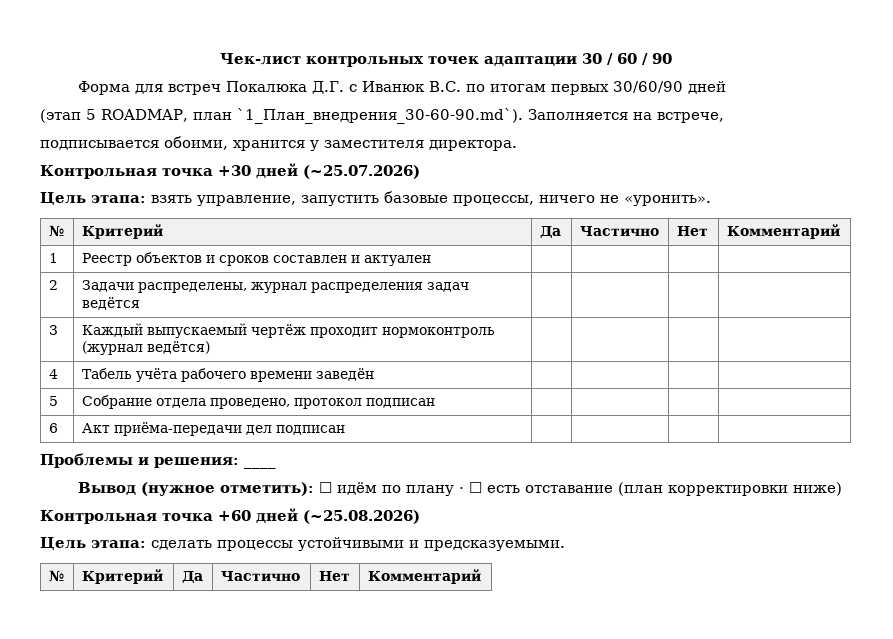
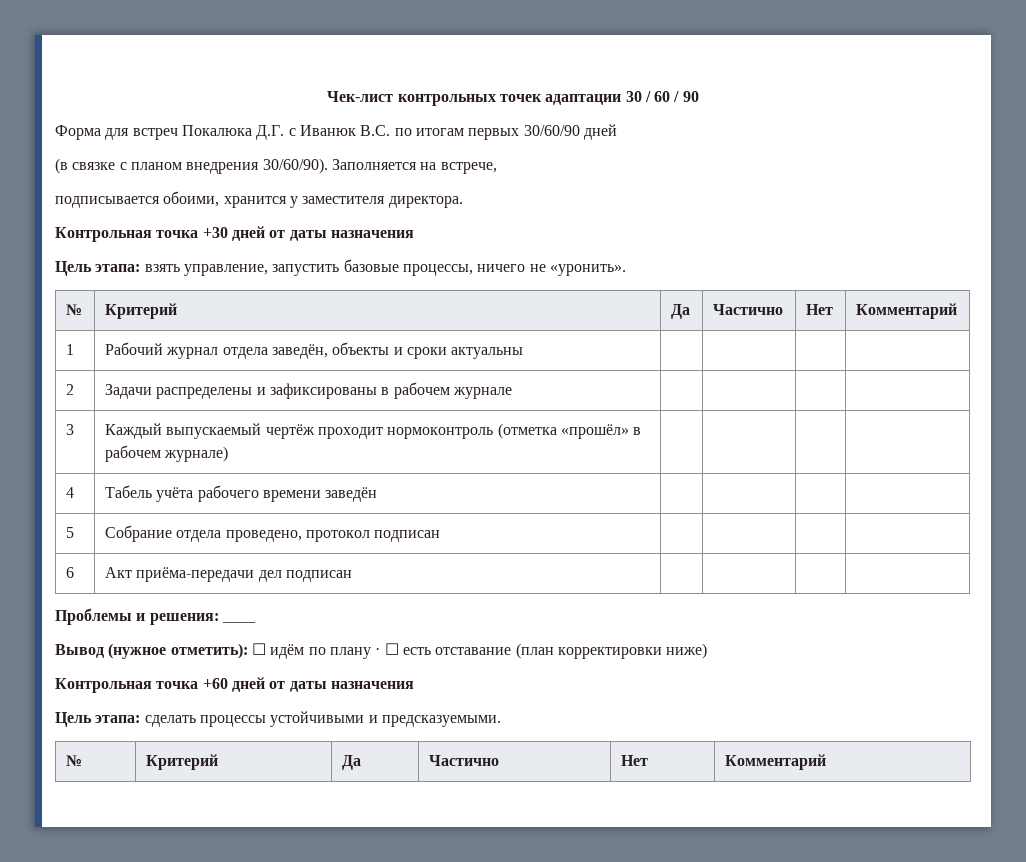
- (этап 5 ROADMAP, план `1_План_внедрения_30-60-90.md`). Заполняется на встрече,
+ (в связке с планом внедрения 30/60/90). Заполняется на встрече,
- Контрольная точка +30 дней (~25.07.2026)
+ Контрольная точка +30 дней от даты назначения
- 1 | Реестр объектов и сроков составлен и актуален | | | |
- 2 | Задачи распределены, журнал распределения задач ведётся | | | |
+ 1 | Рабочий журнал отдела заведён, объекты и сроки актуальны | | | |
+ 2 | Задачи распределены и зафиксированы в рабочем журнале | | | |
- 3 | Каждый выпускаемый чертёж проходит нормоконтроль (журнал ведётся) | | | |
+ 3 | Каждый выпускаемый чертёж проходит нормоконтроль (отметка «прошёл» в рабочем журнале) | | | |
- Контрольная точка +60 дней (~25.08.2026)
+ Контрольная точка +60 дней от даты назначения

